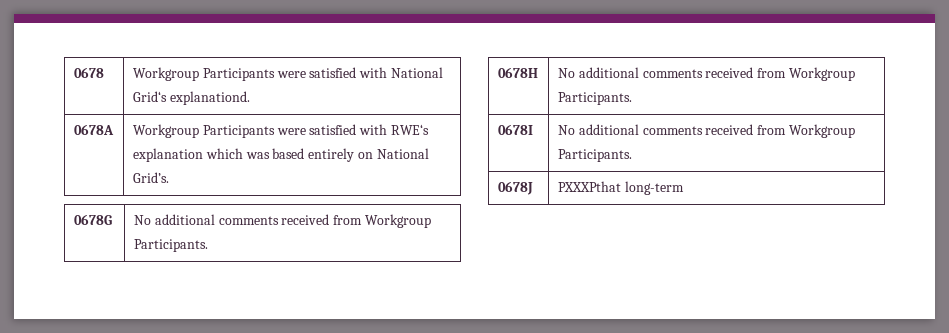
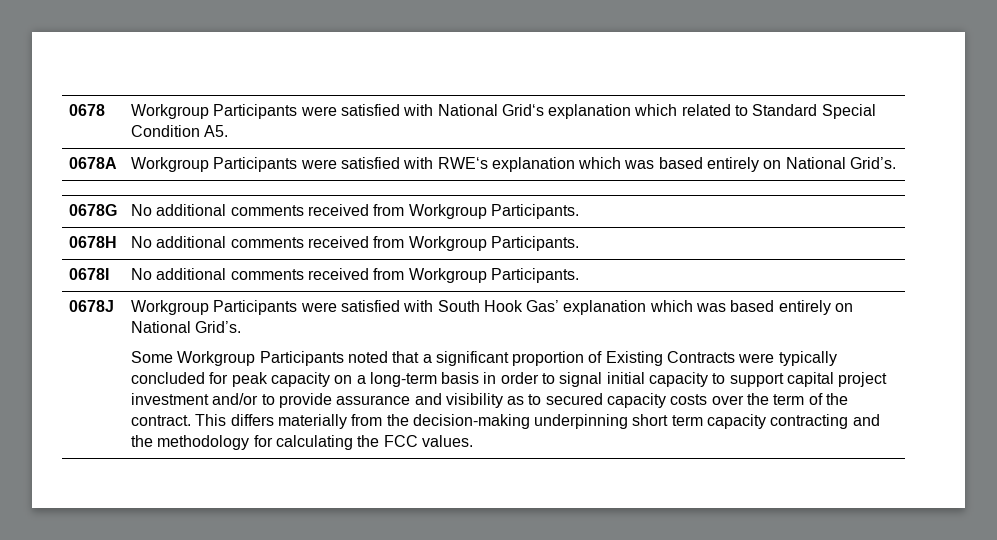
- 0678 | Workgroup Participants were satisfied with National Grid‘s explanationd.
+ 0678 | Workgroup Participants were satisfied with National Grid‘s explanation which related to Standard Special Condition A5.
- PXXXPthat long-term
+ Workgroup Participants were satisfied with South Hook Gas’ explanation which was based entirely on National Grid’s.
+ Some Workgroup Participants noted that a significant proportion of Existing Contracts were typically concluded for peak capacity on a long-term basis in order to signal initial capacity to support capital project investment and/or to provide assurance and visibility as to secured capacity costs over the term of the contract. This differs materially from the decision-making underpinning short term capacity contracting and the methodology for calculating the FCC values.

